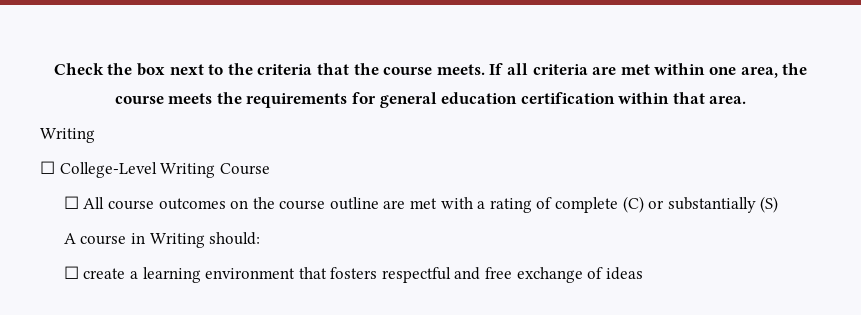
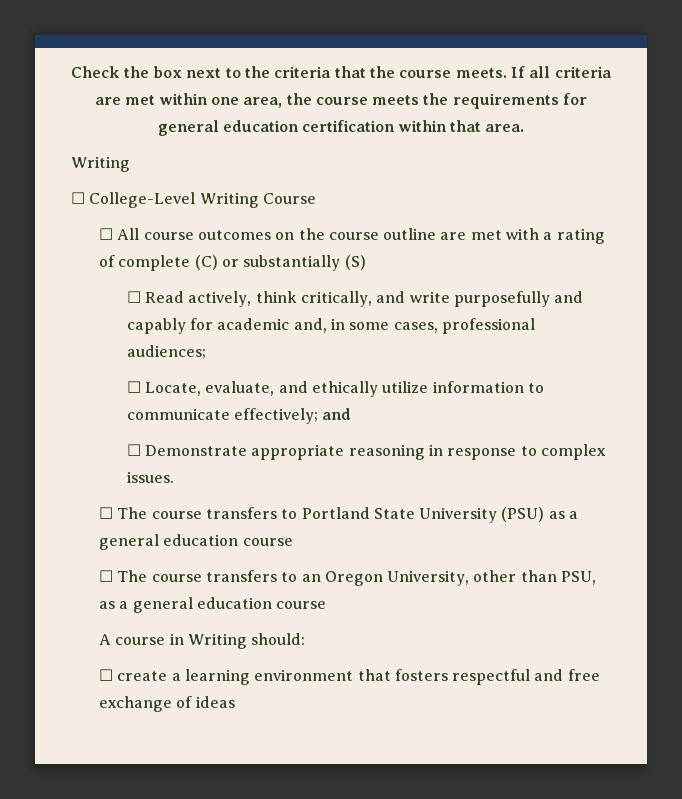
+ ☐ Read actively, think critically, and write purposefully and capably for academic and, in some cases, professional audiences;
+ ☐ Locate, evaluate, and ethically utilize information to communicate effectively; and
+ ☐ Demonstrate appropriate reasoning in response to complex issues.
+ ☐ The course transfers to Portland State University (PSU) as a general education course
+ ☐ The course transfers to an Oregon University, other than PSU, as a general education course

